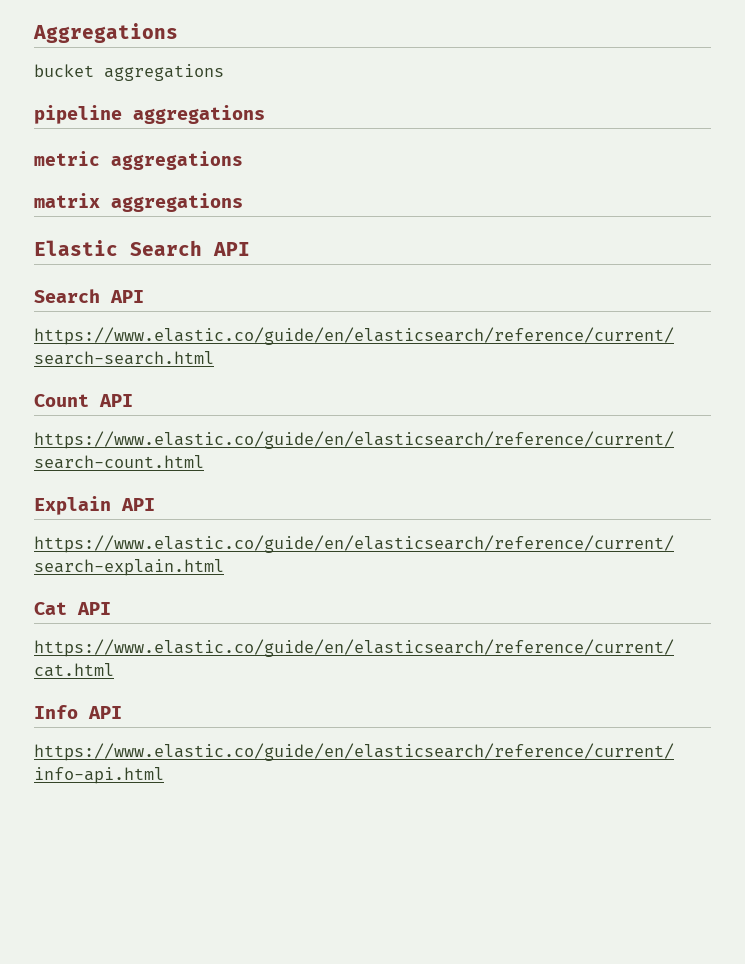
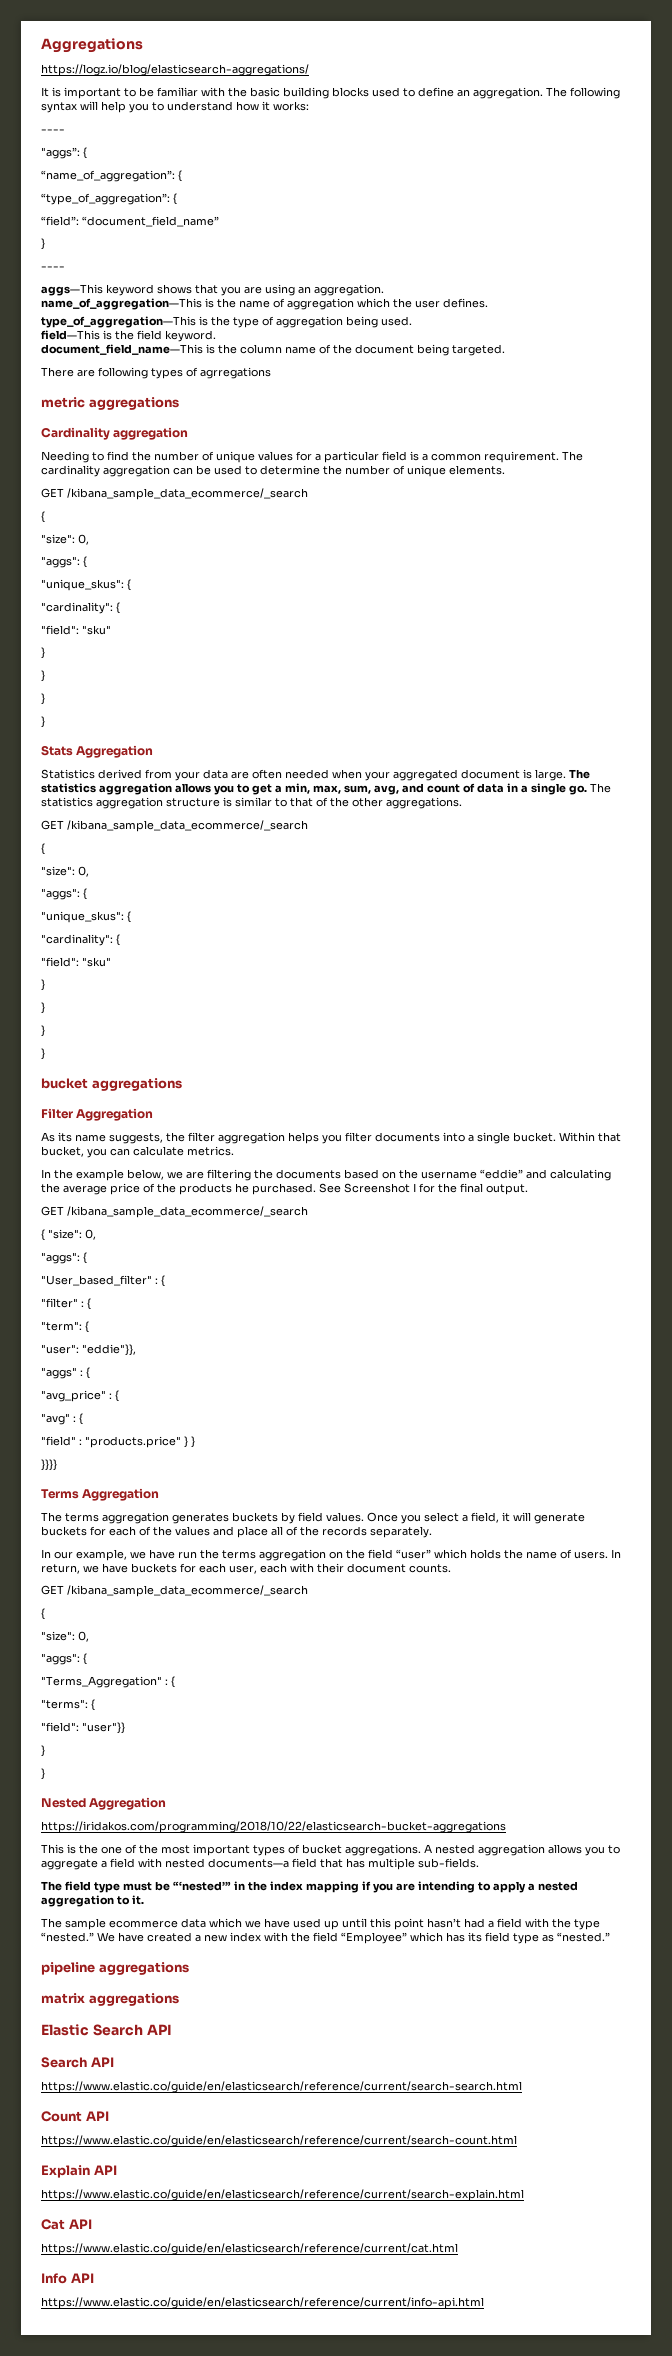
+ https://logz.io/blog/elasticsearch-aggregations/
+ It is important to be familiar with the basic building blocks used to define an aggregation. The following syntax will help you to understand how it works:
+ ----
+ "aggs”: {
+ “name_of_aggregation”: {
+ “type_of_aggregation”: {
+ “field”: “document_field_name”
+ }
+ ----
+ aggs—This keyword shows that you are using an aggregation.
+ name_of_aggregation—This is the name of aggregation which the user defines.
+ type_of_aggregation—This is the type of aggregation being used.
+ field—This is the field keyword.
+ document_field_name—This is the column name of the document being targeted.
+ There are following types of agrregations
+ metric aggregations
+ Cardinality aggregation
+ Needing to find the number of unique values for a particular field is a common requirement. The cardinality aggregation can be used to determine the number of unique elements.
+ GET /kibana_sample_data_ecommerce/_search
+ {
+ "size": 0,
+ "aggs": {
+ "unique_skus": {
+ "cardinality": {
+ "field": "sku"
+ }
+ }
+ }
+ }
+ Stats Aggregation
+ Statistics derived from your data are often needed when your aggregated document is large. The statistics aggregation allows you to get a min, max, sum, avg, and count of data in a single go. The statistics aggregation structure is similar to that of the other aggregations.
+ GET /kibana_sample_data_ecommerce/_search
+ {
+ "size": 0,
+ "aggs": {
+ "unique_skus": {
+ "cardinality": {
+ "field": "sku"
+ }
+ }
+ }
+ }
  bucket aggregations
+ Filter Aggregation
+ As its name suggests, the filter aggregation helps you filter documents into a single bucket. Within that bucket, you can calculate metrics.
+ In the example below, we are filtering the documents based on the username “eddie” and calculating the average price of the products he purchased. See Screenshot I for the final output.
+ GET /kibana_sample_data_ecommerce/_search
+ { "size": 0,
+ "aggs": {
+ "User_based_filter" : {
+ "filter" : {
+ "term": {
+ "user": "eddie"}},
+ "aggs" : {
+ "avg_price" : {
+ "avg" : {
+ "field" : "products.price" } }
+ }}}}
+ Terms Aggregation
+ The terms aggregation generates buckets by field values. Once you select a field, it will generate buckets for each of the values and place all of the records separately.
+ In our example, we have run the terms aggregation on the field “user” which holds the name of users. In return, we have buckets for each user, each with their document counts.
+ GET /kibana_sample_data_ecommerce/_search
+ {
+ "size": 0,
+ "aggs": {
+ "Terms_Aggregation" : {
+ "terms": {
+ "field": "user"}}
+ }
+ }
+ Nested Aggregation
+ https://iridakos.com/programming/2018/10/22/elasticsearch-bucket-aggregations
+ This is the one of the most important types of bucket aggregations. A nested aggregation allows you to aggregate a field with nested documents—a field that has multiple sub-fields.
+ The field type must be “‘nested’” in the index mapping if you are intending to apply a nested aggregation to it.
+ The sample ecommerce data which we have used up until this point hasn’t had a field with the type “nested.” We have created a new index with the field “Employee” which has its field type as “nested.”
- metric aggregations

